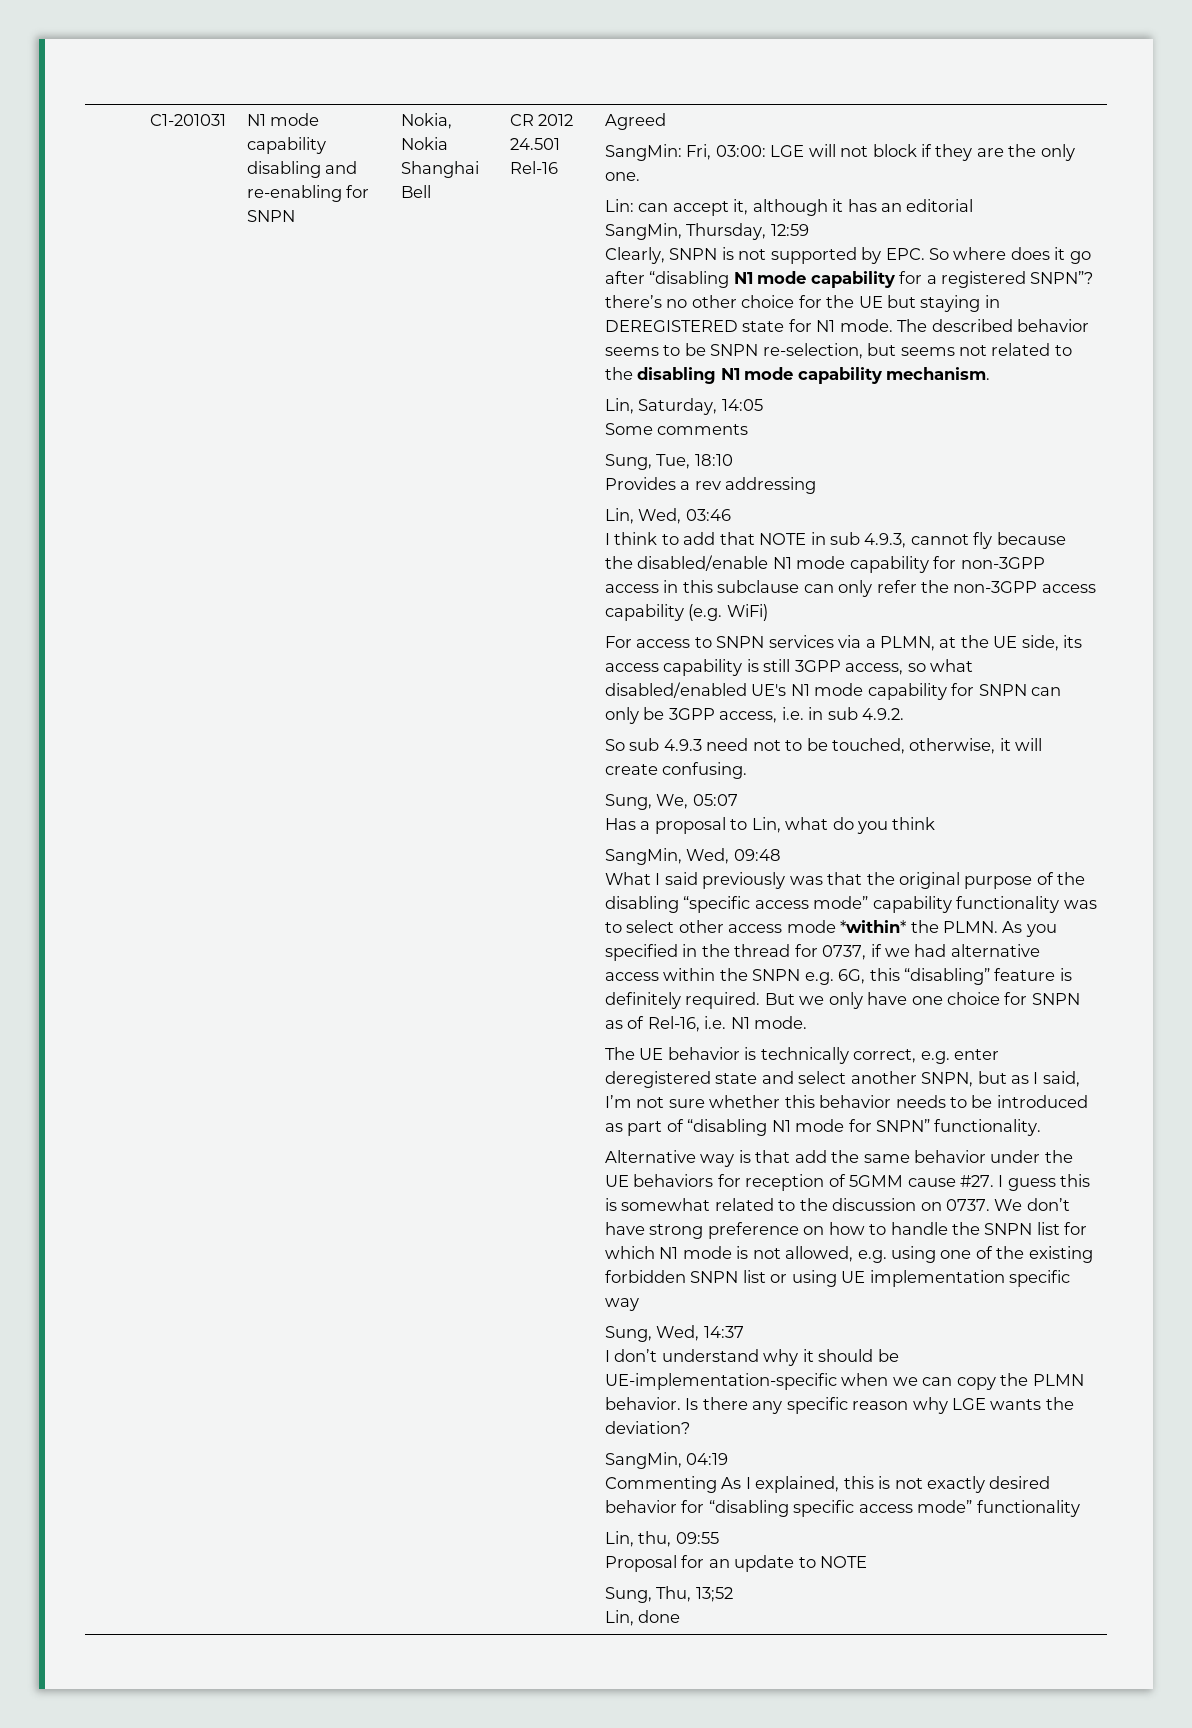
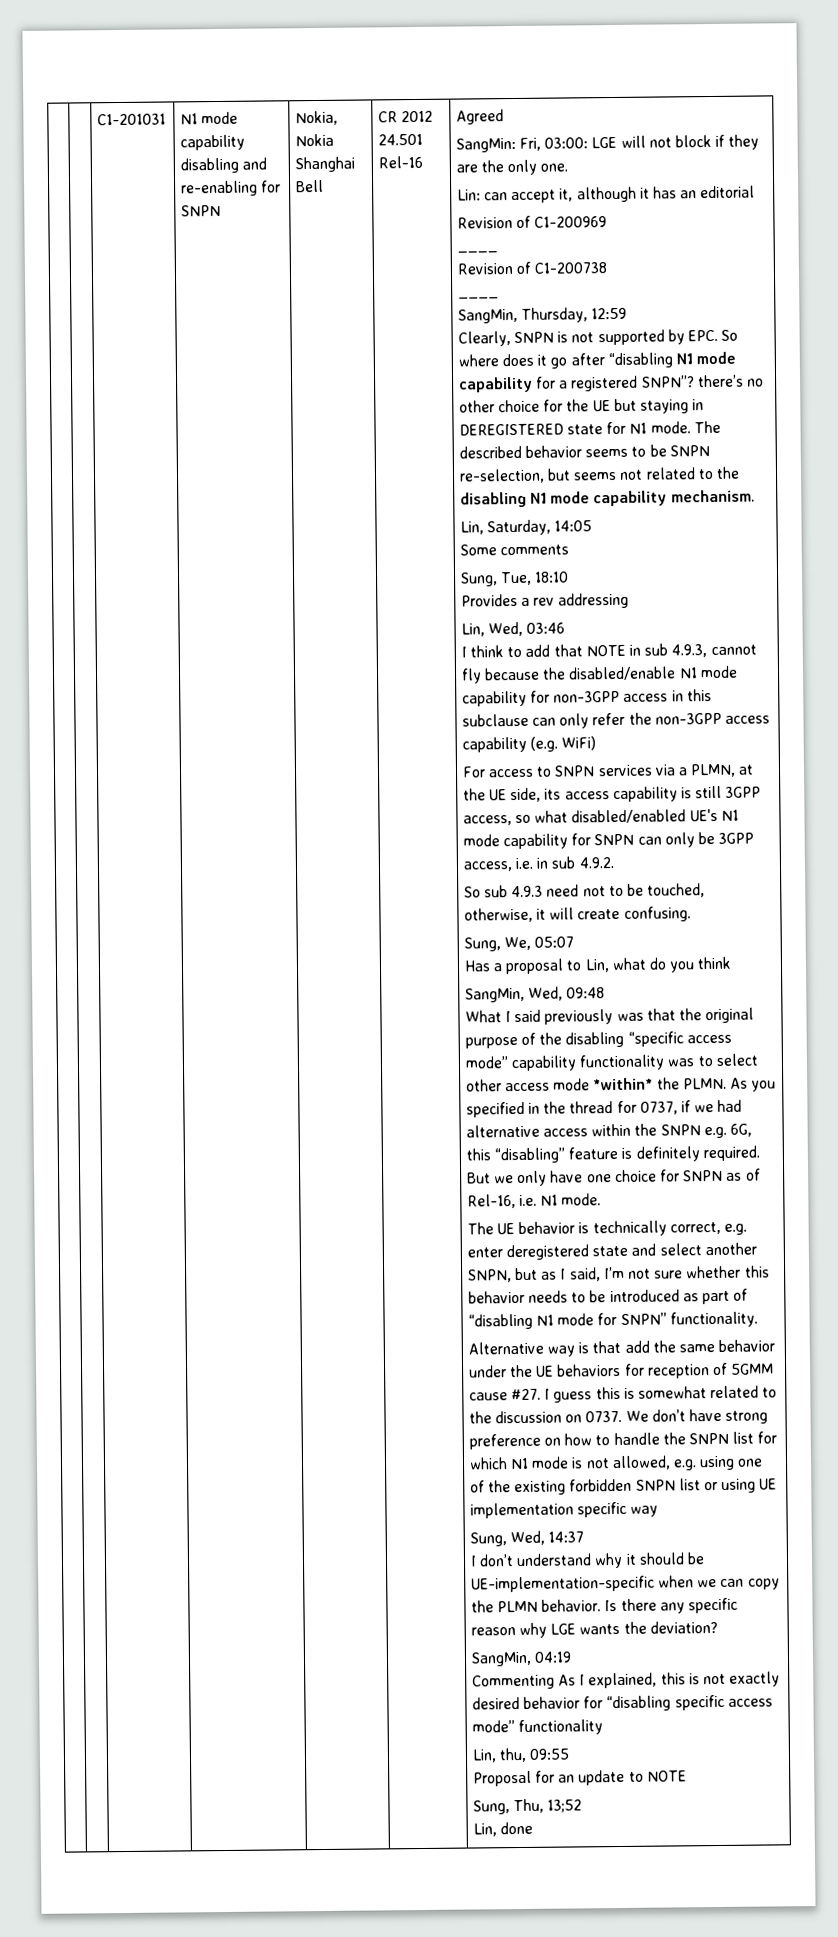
+ Revision of C1-200969
+ ____
+ Revision of C1-200738
+ ____

